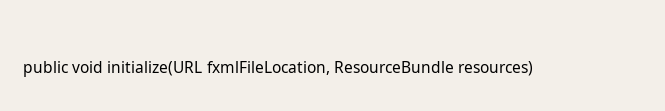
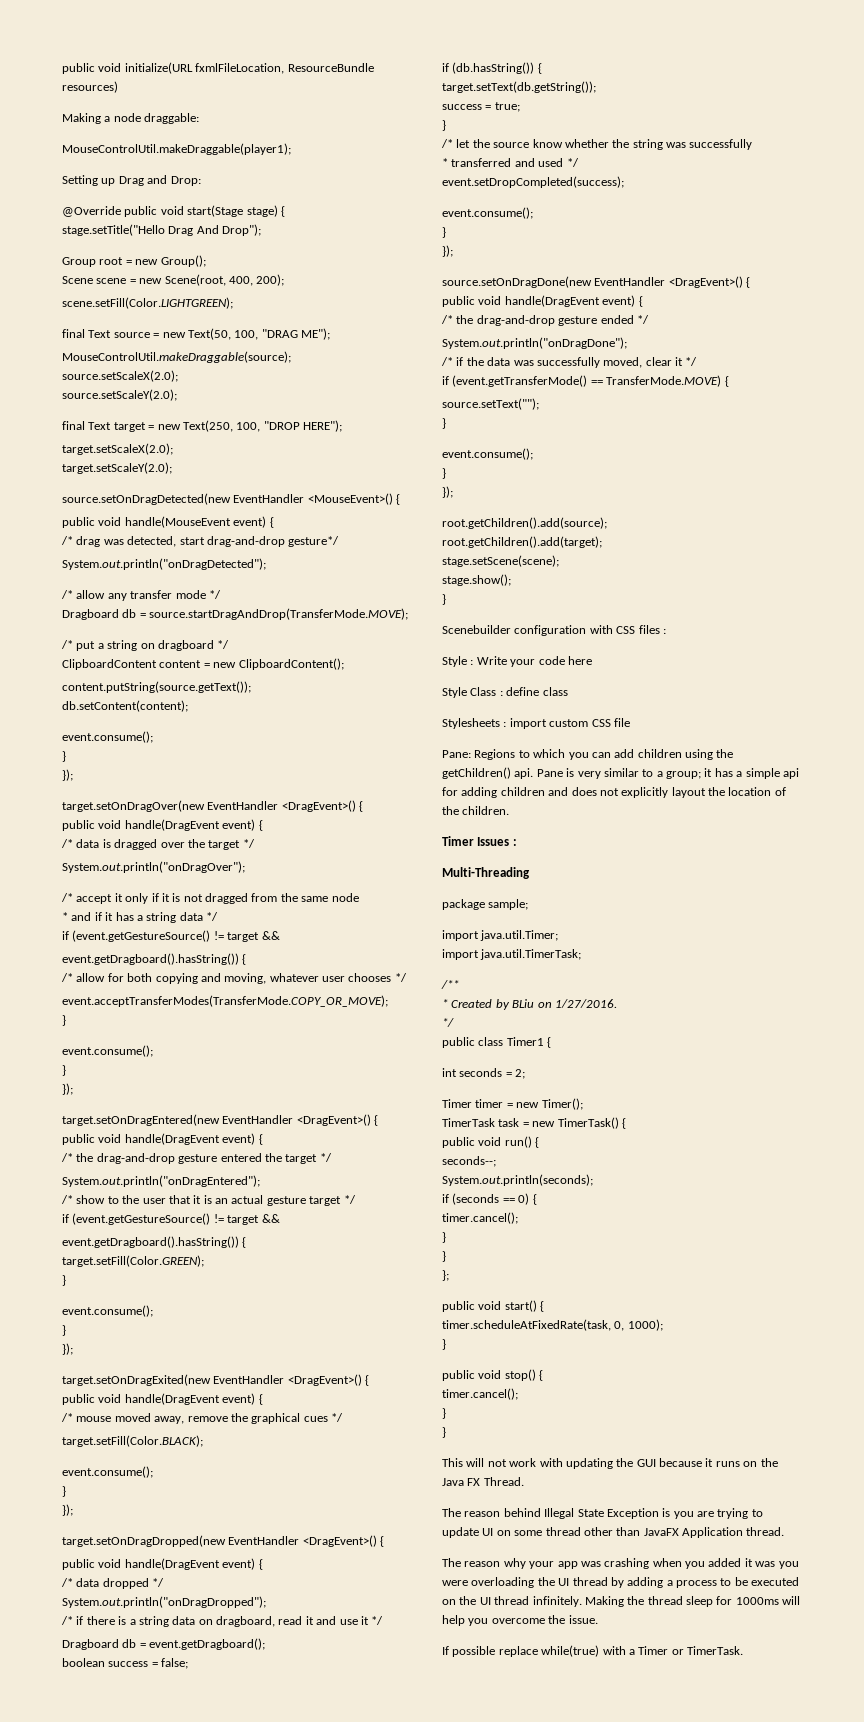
+ Making a node draggable:
+ MouseControlUtil.makeDraggable(player1);
+ Setting up Drag and Drop:
+ @Override public void start(Stage stage) {
+ stage.setTitle("Hello Drag And Drop");
+ Group root = new Group();
+ Scene scene = new Scene(root, 400, 200);
+ scene.setFill(Color.LIGHTGREEN);
+ final Text source = new Text(50, 100, "DRAG ME");
+ MouseControlUtil.makeDraggable(source);
+ source.setScaleX(2.0);
+ source.setScaleY(2.0);
+ final Text target = new Text(250, 100, "DROP HERE");
+ target.setScaleX(2.0);
+ target.setScaleY(2.0);
+ source.setOnDragDetected(new EventHandler <MouseEvent>() {
+ public void handle(MouseEvent event) {
+ /* drag was detected, start drag-and-drop gesture*/
+ System.out.println("onDragDetected");
+ /* allow any transfer mode */
+ Dragboard db = source.startDragAndDrop(TransferMode.MOVE);
+ /* put a string on dragboard */
+ ClipboardContent content = new ClipboardContent();
+ content.putString(source.getText());
+ db.setContent(content);
+ event.consume();
+ }
+ });
+ target.setOnDragOver(new EventHandler <DragEvent>() {
+ public void handle(DragEvent event) {
+ /* data is dragged over the target */
+ System.out.println("onDragOver");
+ /* accept it only if it is not dragged from the same node
+ * and if it has a string data */
+ if (event.getGestureSource() != target &&
+ event.getDragboard().hasString()) {
+ /* allow for both copying and moving, whatever user chooses */
+ event.acceptTransferModes(TransferMode.COPY_OR_MOVE);
+ }
+ event.consume();
+ }
+ });
+ target.setOnDragEntered(new EventHandler <DragEvent>() {
+ public void handle(DragEvent event) {
+ /* the drag-and-drop gesture entered the target */
+ System.out.println("onDragEntered");
+ /* show to the user that it is an actual gesture target */
+ if (event.getGestureSource() != target &&
+ event.getDragboard().hasString()) {
+ target.setFill(Color.GREEN);
+ }
+ event.consume();
+ }
+ });
+ target.setOnDragExited(new EventHandler <DragEvent>() {
+ public void handle(DragEvent event) {
+ /* mouse moved away, remove the graphical cues */
+ target.setFill(Color.BLACK);
+ event.consume();
+ }
+ });
+ target.setOnDragDropped(new EventHandler <DragEvent>() {
+ public void handle(DragEvent event) {
+ /* data dropped */
+ System.out.println("onDragDropped");
+ /* if there is a string data on dragboard, read it and use it */
+ Dragboard db = event.getDragboard();
+ boolean success = false;
+ if (db.hasString()) {
+ target.setText(db.getString());
+ success = true;
+ }
+ /* let the source know whether the string was successfully
+ * transferred and used */
+ event.setDropCompleted(success);
+ event.consume();
+ }
+ });
+ source.setOnDragDone(new EventHandler <DragEvent>() {
+ public void handle(DragEvent event) {
+ /* the drag-and-drop gesture ended */
+ System.out.println("onDragDone");
+ /* if the data was successfully moved, clear it */
+ if (event.getTransferMode() == TransferMode.MOVE) {
+ source.setText("");
+ }
+ event.consume();
+ }
+ });
+ root.getChildren().add(source);
+ root.getChildren().add(target);
+ stage.setScene(scene);
+ stage.show();
+ }
+ Scenebuilder configuration with CSS files :
+ Style : Write your code here
+ Style Class : define class
+ Stylesheets : import custom CSS file
+ Pane: Regions to which you can add children using the getChildren() api. Pane is very similar to a group; it has a simple api for adding children and does not explicitly layout the location of the children.
+ Timer Issues :
+ Multi-Threading
+ package sample;
+ import java.util.Timer;
+ import java.util.TimerTask;
+ /**
+ * Created by BLiu on 1/27/2016.
+ */
+ public class Timer1 {
+ int seconds = 2;
+ Timer timer = new Timer();
+ TimerTask task = new TimerTask() {
+ public void run() {
+ seconds--;
+ System.out.println(seconds);
+ if (seconds == 0) {
+ timer.cancel();
+ }
+ }
+ };
+ public void start() {
+ timer.scheduleAtFixedRate(task, 0, 1000);
+ }
+ public void stop() {
+ timer.cancel();
+ }
+ }
+ This will not work with updating the GUI because it runs on the Java FX Thread.
+ The reason behind Illegal State Exception is you are trying to update UI on some thread other than JavaFX Application thread.
+ The reason why your app was crashing when you added it was you were overloading the UI thread by adding a process to be executed on the UI thread infinitely. Making the thread sleep for 1000ms will help you overcome the issue.
+ If possible replace while(true) with a Timer or TimerTask.

